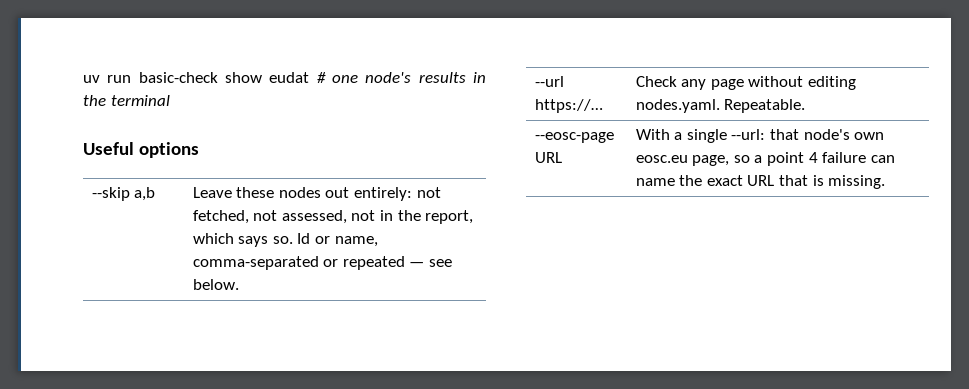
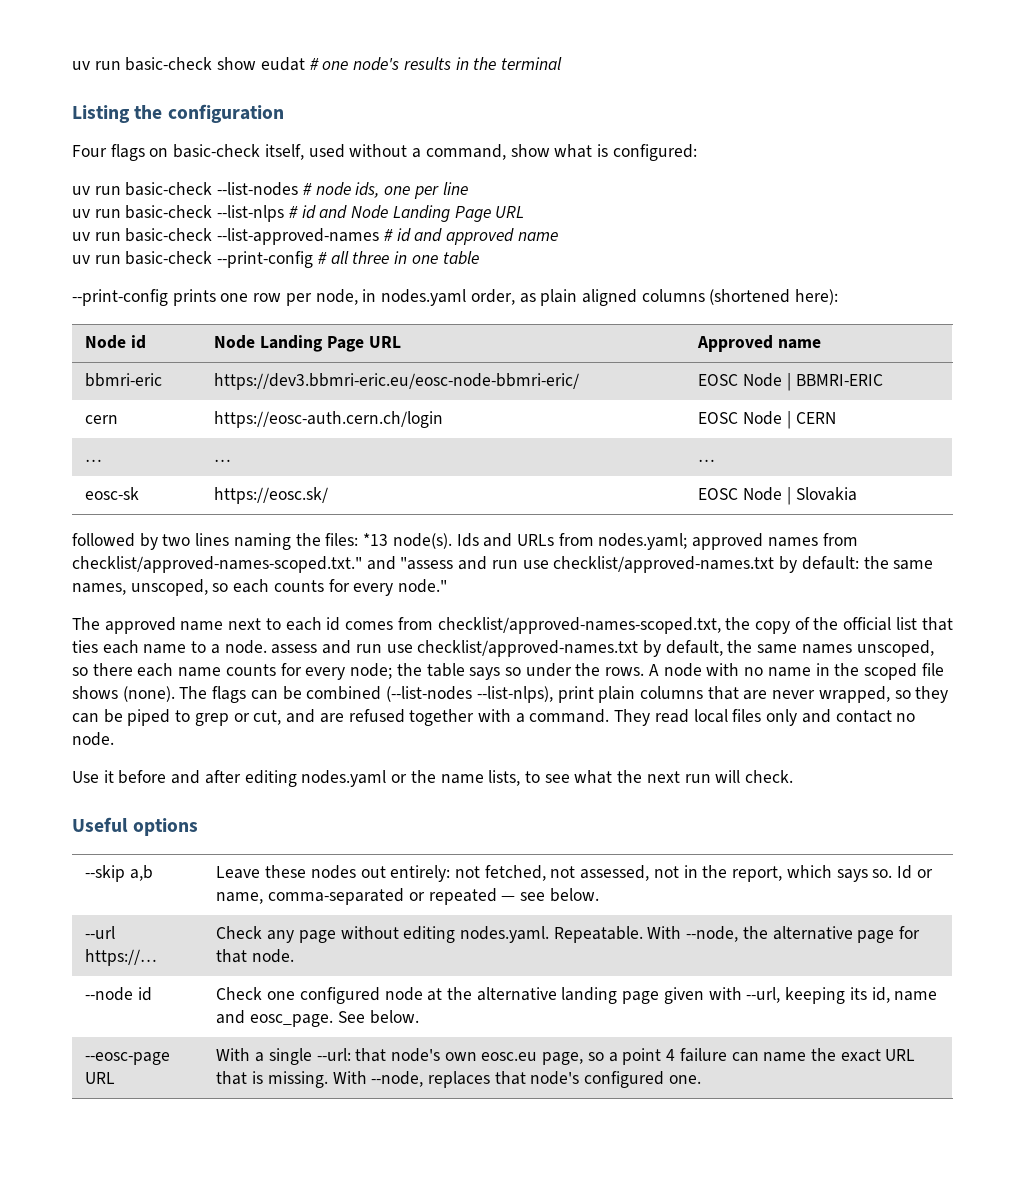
+ Listing the configuration
+ Four flags on basic-check itself, used without a command, show what is configured:
+ uv run basic-check --list-nodes # node ids, one per line
+ uv run basic-check --list-nlps # id and Node Landing Page URL
+ uv run basic-check --list-approved-names # id and approved name
+ uv run basic-check --print-config # all three in one table
+ --print-config prints one row per node, in nodes.yaml order, as plain aligned columns (shortened here):
+ Node id | Node Landing Page URL | Approved name
+ bbmri-eric | https://dev3.bbmri-eric.eu/eosc-node-bbmri-eric/ | EOSC Node | BBMRI-ERIC
+ cern | https://eosc-auth.cern.ch/login | EOSC Node | CERN
+ … | … | …
+ eosc-sk | https://eosc.sk/ | EOSC Node | Slovakia
+ followed by two lines naming the files: *13 node(s). Ids and URLs from nodes.yaml; approved names from checklist/approved-names-scoped.txt." and "assess and run use checklist/approved-names.txt by default: the same names, unscoped, so each counts for every node."
+ The approved name next to each id comes from checklist/approved-names-scoped.txt, the copy of the official list that ties each name to a node. assess and run use checklist/approved-names.txt by default, the same names unscoped, so there each name counts for every node; the table says so under the rows. A node with no name in the scoped file shows (none). The flags can be combined (--list-nodes --list-nlps), print plain columns that are never wrapped, so they can be piped to grep or cut, and are refused together with a command. They read local files only and contact no node.
+ Use it before and after editing nodes.yaml or the name lists, to see what the next run will check.
- --url https://… | Check any page without editing nodes.yaml. Repeatable.
+ --url https://… | Check any page without editing nodes.yaml. Repeatable. With --node, the alternative page for that node.
+ --node id | Check one configured node at the alternative landing page given with --url, keeping its id, name and eosc_page. See below.
- --eosc-page URL | With a single --url: that node's own eosc.eu page, so a point 4 failure can name the exact URL that is missing.
+ --eosc-page URL | With a single --url: that node's own eosc.eu page, so a point 4 failure can name the exact URL that is missing. With --node, replaces that node's configured one.

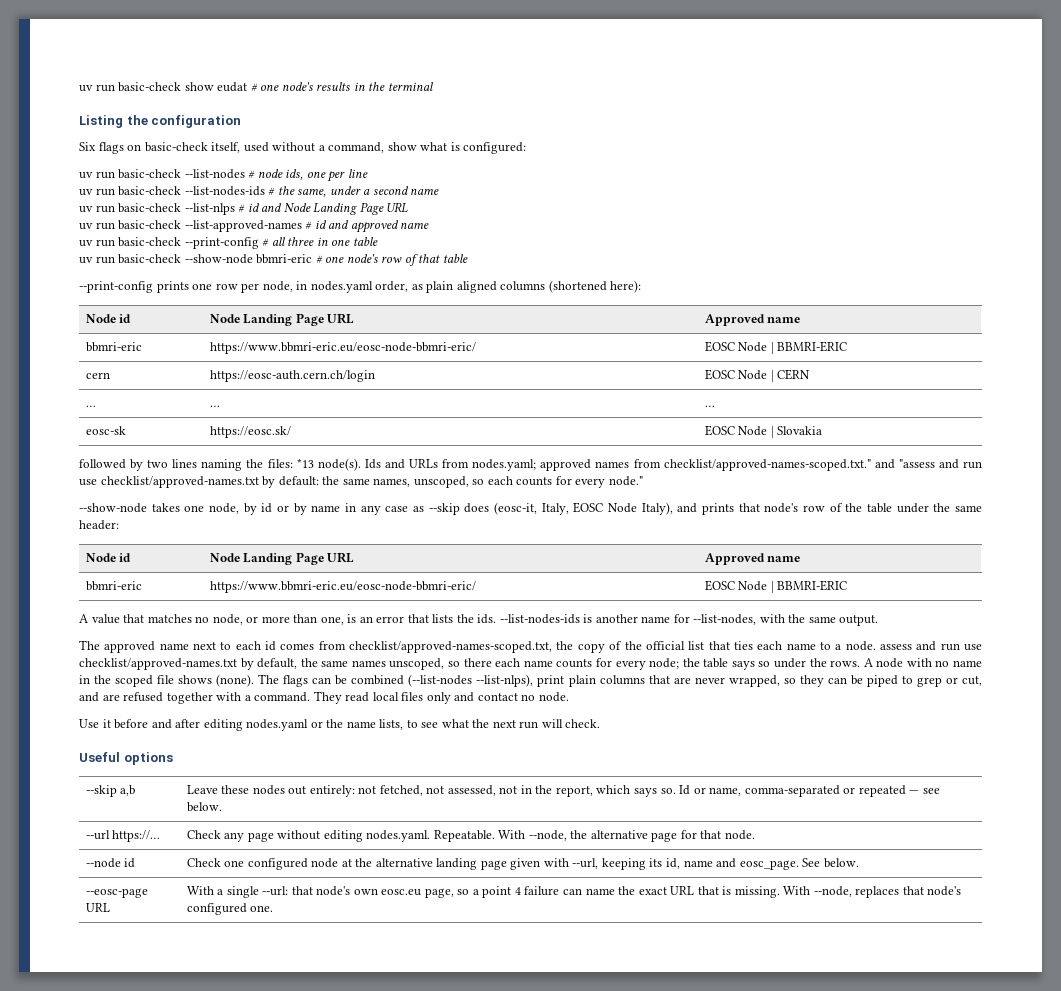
- Four flags on basic-check itself, used without a command, show what is configured:
+ Six flags on basic-check itself, used without a command, show what is configured:
+ uv run basic-check --list-nodes-ids # the same, under a second name
+ uv run basic-check --show-node bbmri-eric # one node's row of that table
  --print-config prints one row per node, in nodes.yaml order, as plain aligned columns (shortened here):
  Node id | Node Landing Page URL | Approved name
- bbmri-eric | https://dev3.bbmri-eric.eu/eosc-node-bbmri-eric/ | EOSC Node | BBMRI-ERIC
+ bbmri-eric | https://www.bbmri-eric.eu/eosc-node-bbmri-eric/ | EOSC Node | BBMRI-ERIC
+ --show-node takes one node, by id or by name in any case as --skip does (eosc-it, Italy, EOSC Node Italy), and prints that node's row of the table under the same header:
+ Node id | Node Landing Page URL | Approved name
+ bbmri-eric | https://www.bbmri-eric.eu/eosc-node-bbmri-eric/ | EOSC Node | BBMRI-ERIC
+ A value that matches no node, or more than one, is an error that lists the ids. --list-nodes-ids is another name for --list-nodes, with the same output.

